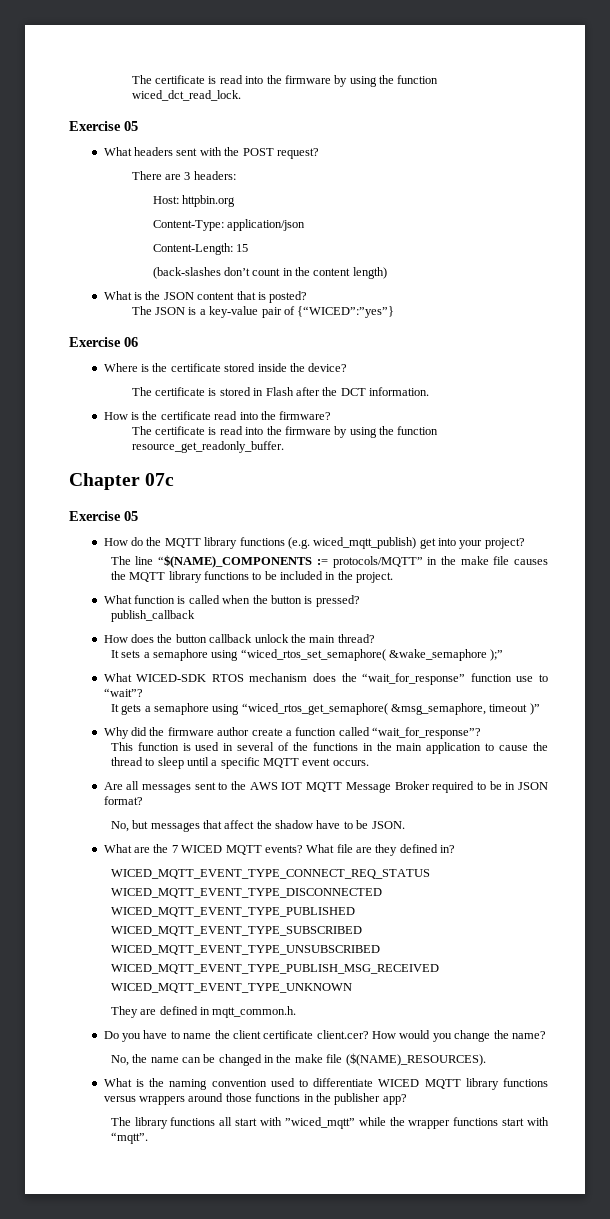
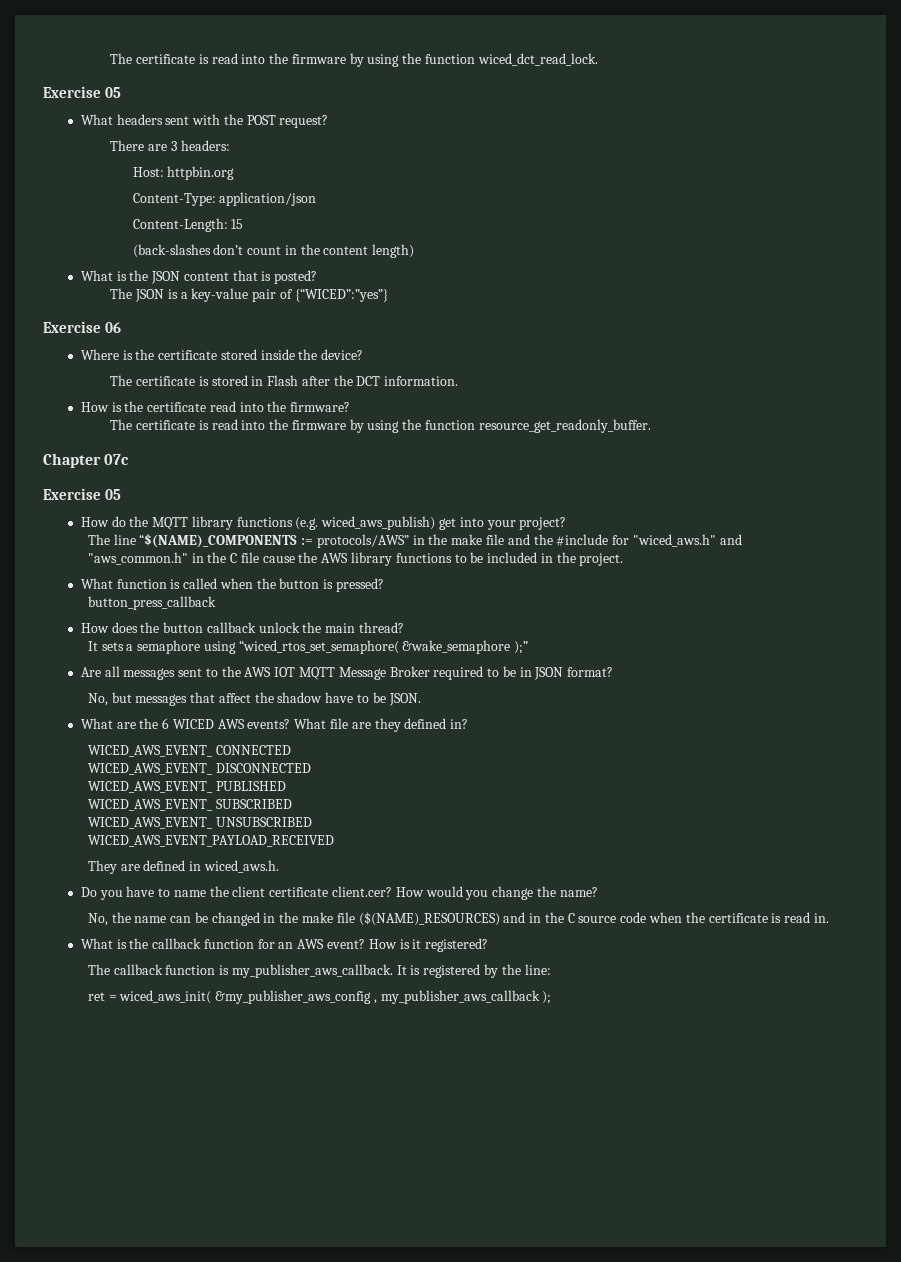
- How do the MQTT library functions (e.g. wiced_mqtt_publish) get into your project?
+ How do the MQTT library functions (e.g. wiced_aws_publish) get into your project?
- The line “$(NAME)_COMPONENTS := protocols/MQTT” in the make file causes the MQTT library functions to be included in the project.
+ The line “$(NAME)_COMPONENTS := protocols/AWS” in the make file and the #include for "wiced_aws.h" and "aws_common.h" in the C file cause the AWS library functions to be included in the project.
- publish_callback
+ button_press_callback
- What WICED-SDK RTOS mechanism does the “wait_for_response” function use to “wait”?
- It gets a semaphore using “wiced_rtos_get_semaphore( &msg_semaphore, timeout )”
- Why did the firmware author create a function called “wait_for_response”?
- This function is used in several of the functions in the main application to cause the thread to sleep until a specific MQTT event occurs.
- What are the 7 WICED MQTT events?
+ What are the 6 WICED AWS events?
- WICED_MQTT_EVENT_TYPE_CONNECT_REQ_STATUS
- WICED_MQTT_EVENT_TYPE_DISCONNECTED
- WICED_MQTT_EVENT_TYPE_PUBLISHED
- WICED_MQTT_EVENT_TYPE_SUBSCRIBED
- WICED_MQTT_EVENT_TYPE_UNSUBSCRIBED
- WICED_MQTT_EVENT_TYPE_PUBLISH_MSG_RECEIVED
- WICED_MQTT_EVENT_TYPE_UNKNOWN
+ WICED_AWS_EVENT_ CONNECTED
+ WICED_AWS_EVENT_ DISCONNECTED
+ WICED_AWS_EVENT_ PUBLISHED
+ WICED_AWS_EVENT_ SUBSCRIBED
+ WICED_AWS_EVENT_ UNSUBSCRIBED
+ WICED_AWS_EVENT_PAYLOAD_RECEIVED
- They are defined in mqtt_common.h.
+ They are defined in wiced_aws.h.
- No, the name can be changed in the make file ($(NAME)_RESOURCES).
- What is the naming convention used to differentiate WICED MQTT library functions versus wrappers around those functions in the publisher app?
- The library functions all start with ”wiced_mqtt” while the wrapper functions start with “mqtt”.
+ No, the name can be changed in the make file ($(NAME)_RESOURCES) and in the C source code when the certificate is read in.
+ What is the callback function for an AWS event? How is it registered?
+ The callback function is my_publisher_aws_callback. It is registered by the line:
+ ret = wiced_aws_init( &my_publisher_aws_config , my_publisher_aws_callback );

